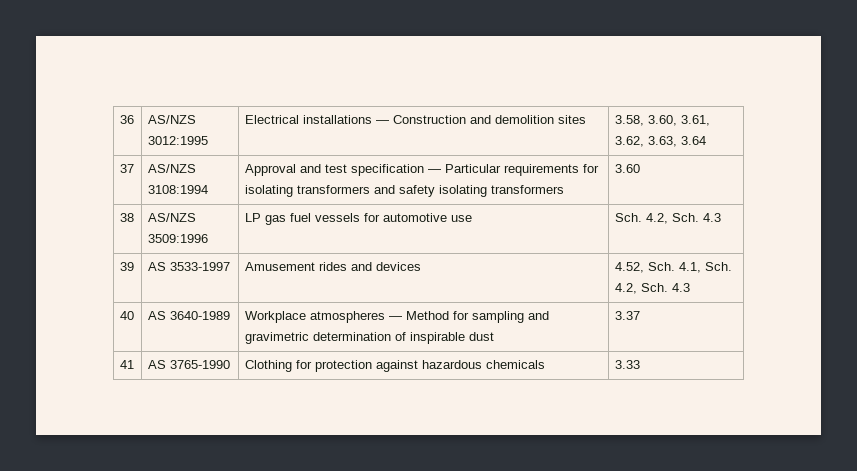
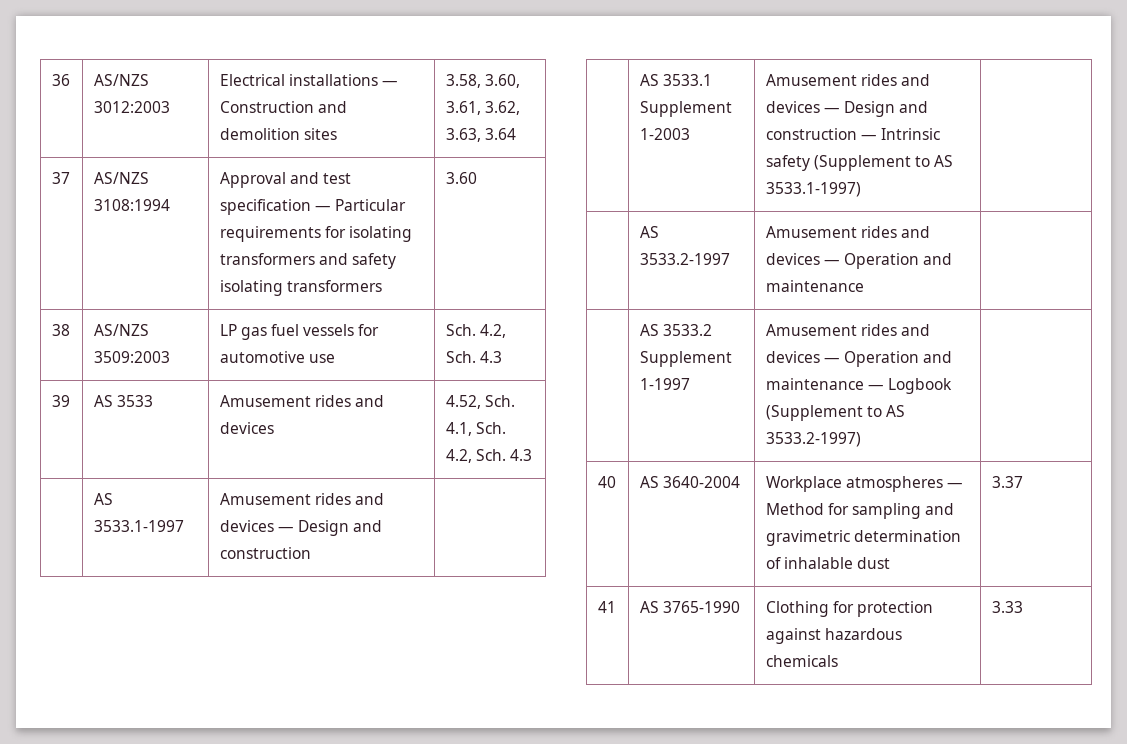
- 36 | AS/NZS 3012:1995 | Electrical installations — Construction and demolition sites | 3.58, 3.60, 3.61, 3.62, 3.63, 3.64
+ 36 | AS/NZS 3012:2003 | Electrical installations — Construction and demolition sites | 3.58, 3.60, 3.61, 3.62, 3.63, 3.64
- 38 | AS/NZS 3509:1996 | LP gas fuel vessels for automotive use | Sch. 4.2, Sch. 4.3
+ 38 | AS/NZS 3509:2003 | LP gas fuel vessels for automotive use | Sch. 4.2, Sch. 4.3
- 39 | AS 3533-1997 | Amusement rides and devices | 4.52, Sch. 4.1, Sch. 4.2, Sch. 4.3
+ 39 | AS 3533 | Amusement rides and devices | 4.52, Sch. 4.1, Sch. 4.2, Sch. 4.3
+ | AS 3533.1-1997 | Amusement rides and devices — Design and construction |
+ | AS 3533.1 Supplement 1-2003 | Amusement rides and devices — Design and construction — Intrinsic safety (Supplement to AS 3533.1-1997) |
+ | AS 3533.2-1997 | Amusement rides and devices — Operation and maintenance |
+ | AS 3533.2 Supplement 1-1997 | Amusement rides and devices — Operation and maintenance — Logbook (Supplement to AS 3533.2-1997) |
- 40 | AS 3640-1989 | Workplace atmospheres — Method for sampling and gravimetric determination of inspirable dust | 3.37
+ 40 | AS 3640-2004 | Workplace atmospheres — Method for sampling and gravimetric determination of inhalable dust | 3.37

